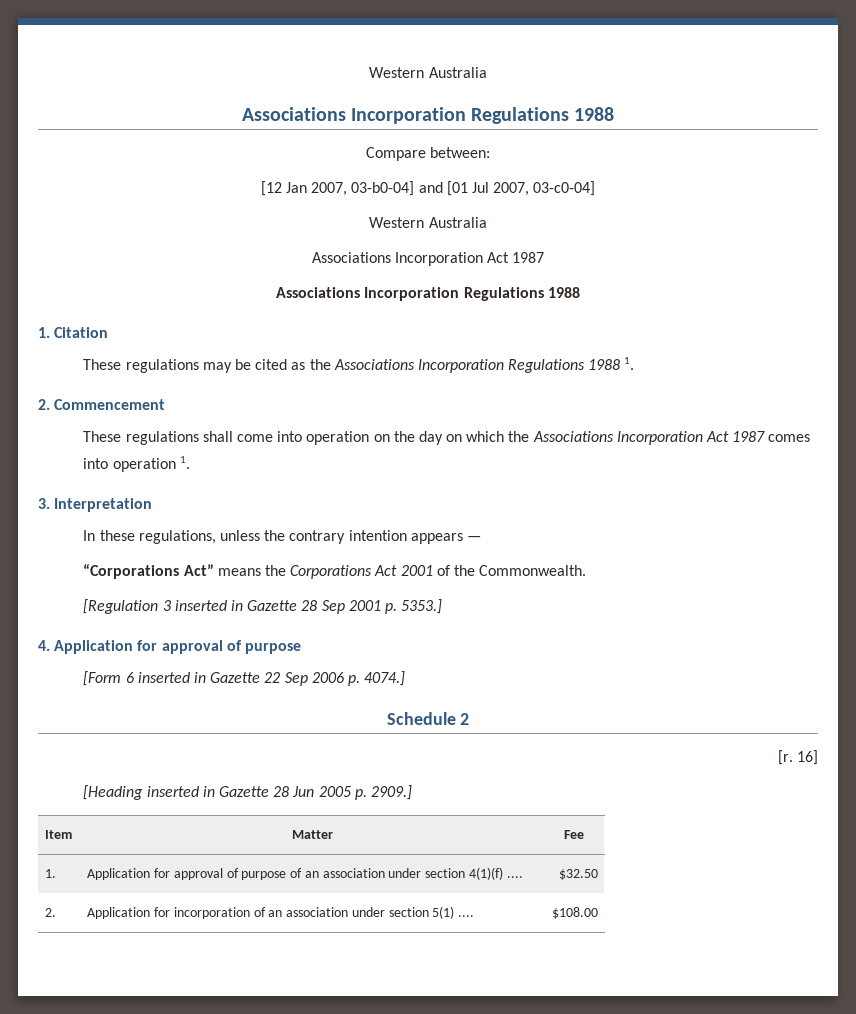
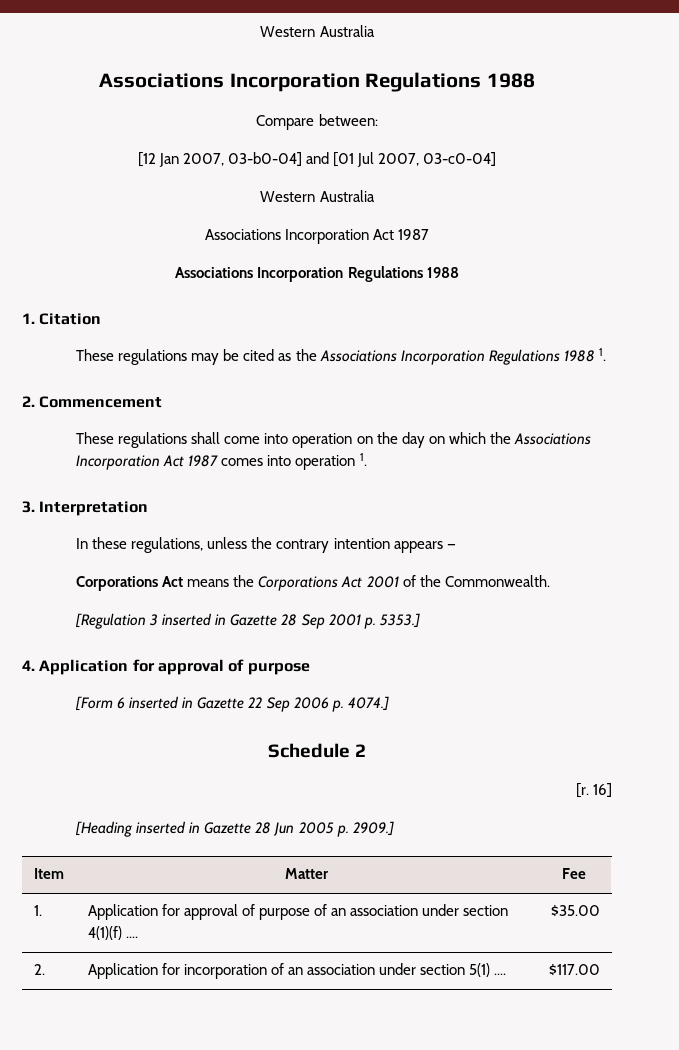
- “Corporations Act” means the Corporations Act 2001 of the Commonwealth.
+ Corporations Act means the Corporations Act 2001 of the Commonwealth.
- 1. | Application for approval of purpose of an association under section 4(1)(f) .... | $32.50
+ 1. | Application for approval of purpose of an association under section 4(1)(f) .... | $35.00
- 2. | Application for incorporation of an association under section 5(1) .... | $108.00
+ 2. | Application for incorporation of an association under section 5(1) .... | $117.00

